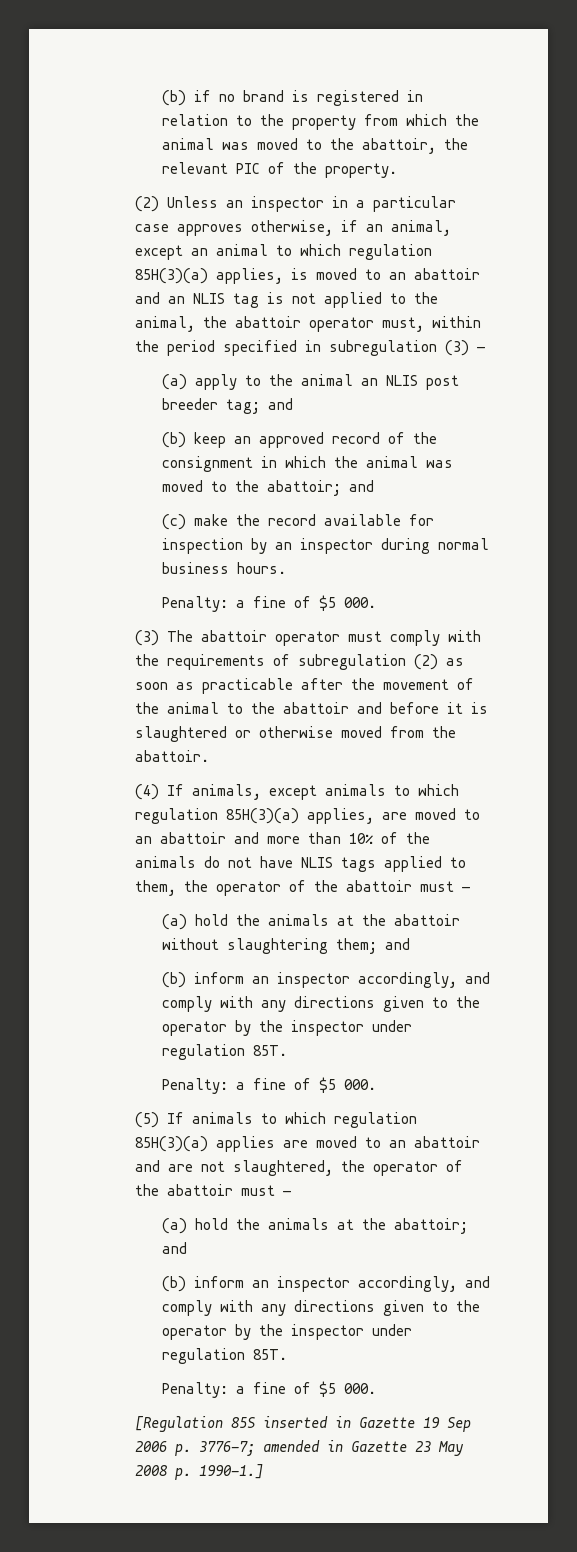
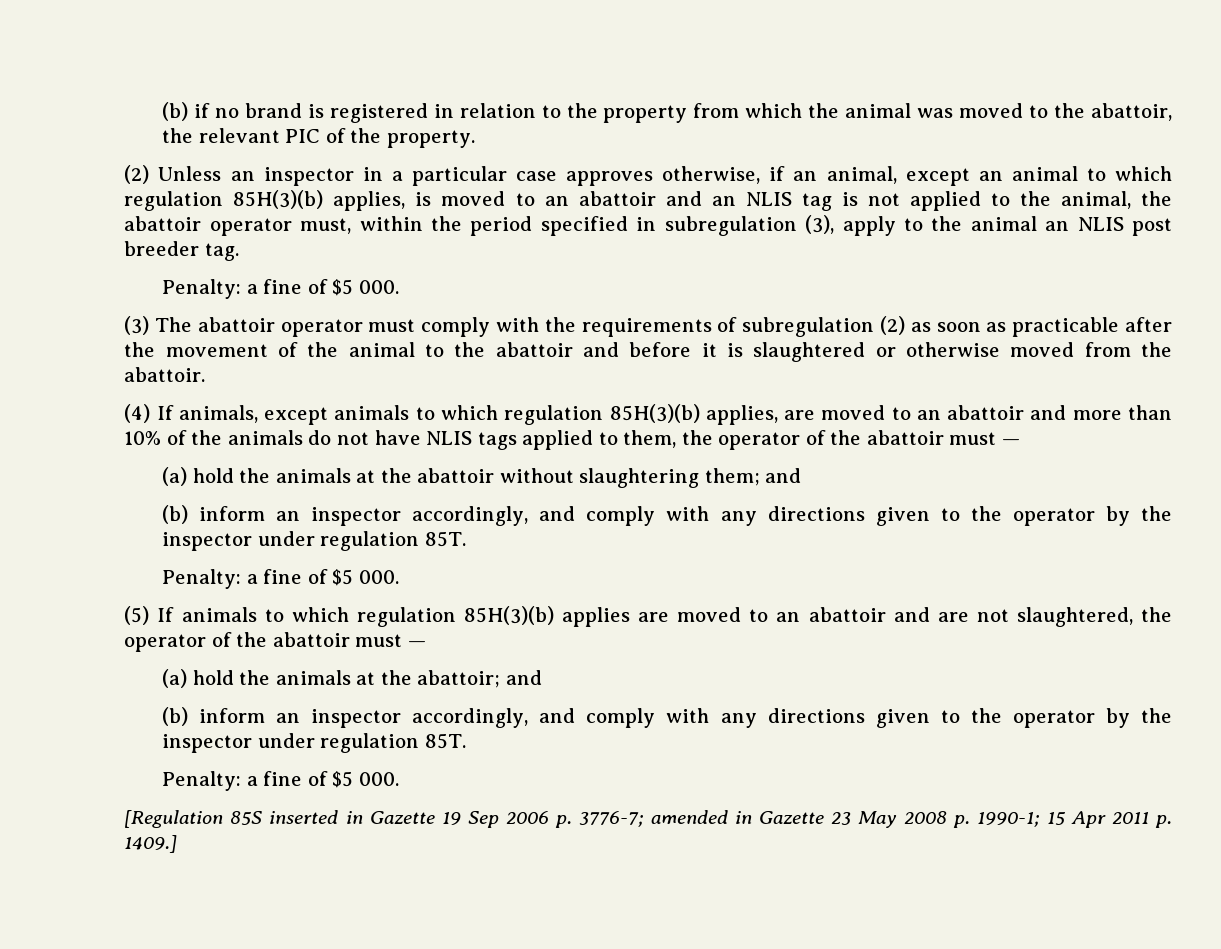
- (2) Unless an inspector in a particular case approves otherwise, if an animal, except an animal to which regulation 85H(3)(a) applies, is moved to an abattoir and an NLIS tag is not applied to the animal, the abattoir operator must, within the period specified in subregulation (3) —
- (a) apply to the animal an NLIS post breeder tag; and
- (b) keep an approved record of the consignment in which the animal was moved to the abattoir; and
- (c) make the record available for inspection by an inspector during normal business hours.
+ (2) Unless an inspector in a particular case approves otherwise, if an animal, except an animal to which regulation 85H(3)(b) applies, is moved to an abattoir and an NLIS tag is not applied to the animal, the abattoir operator must, within the period specified in subregulation (3), apply to the animal an NLIS post breeder tag.
- (4) If animals, except animals to which regulation 85H(3)(a) applies, are moved to an abattoir and more than 10% of the animals do not have NLIS tags applied to them, the operator of the abattoir must —
+ (4) If animals, except animals to which regulation 85H(3)(b) applies, are moved to an abattoir and more than 10% of the animals do not have NLIS tags applied to them, the operator of the abattoir must —
- (5) If animals to which regulation 85H(3)(a) applies are moved to an abattoir and are not slaughtered, the operator of the abattoir must —
+ (5) If animals to which regulation 85H(3)(b) applies are moved to an abattoir and are not slaughtered, the operator of the abattoir must —
- [Regulation 85S inserted in Gazette 19 Sep 2006 p. 3776-7; amended in Gazette 23 May 2008 p. 1990-1.]
+ [Regulation 85S inserted in Gazette 19 Sep 2006 p. 3776-7; amended in Gazette 23 May 2008 p. 1990-1; 15 Apr 2011 p. 1409.]

